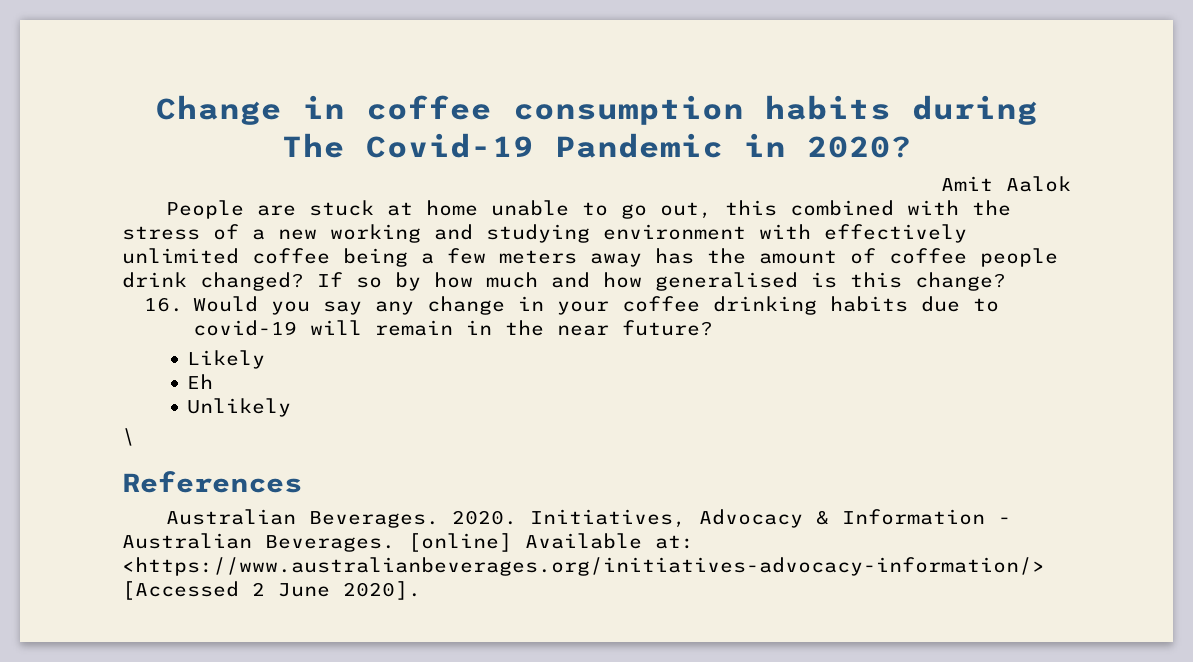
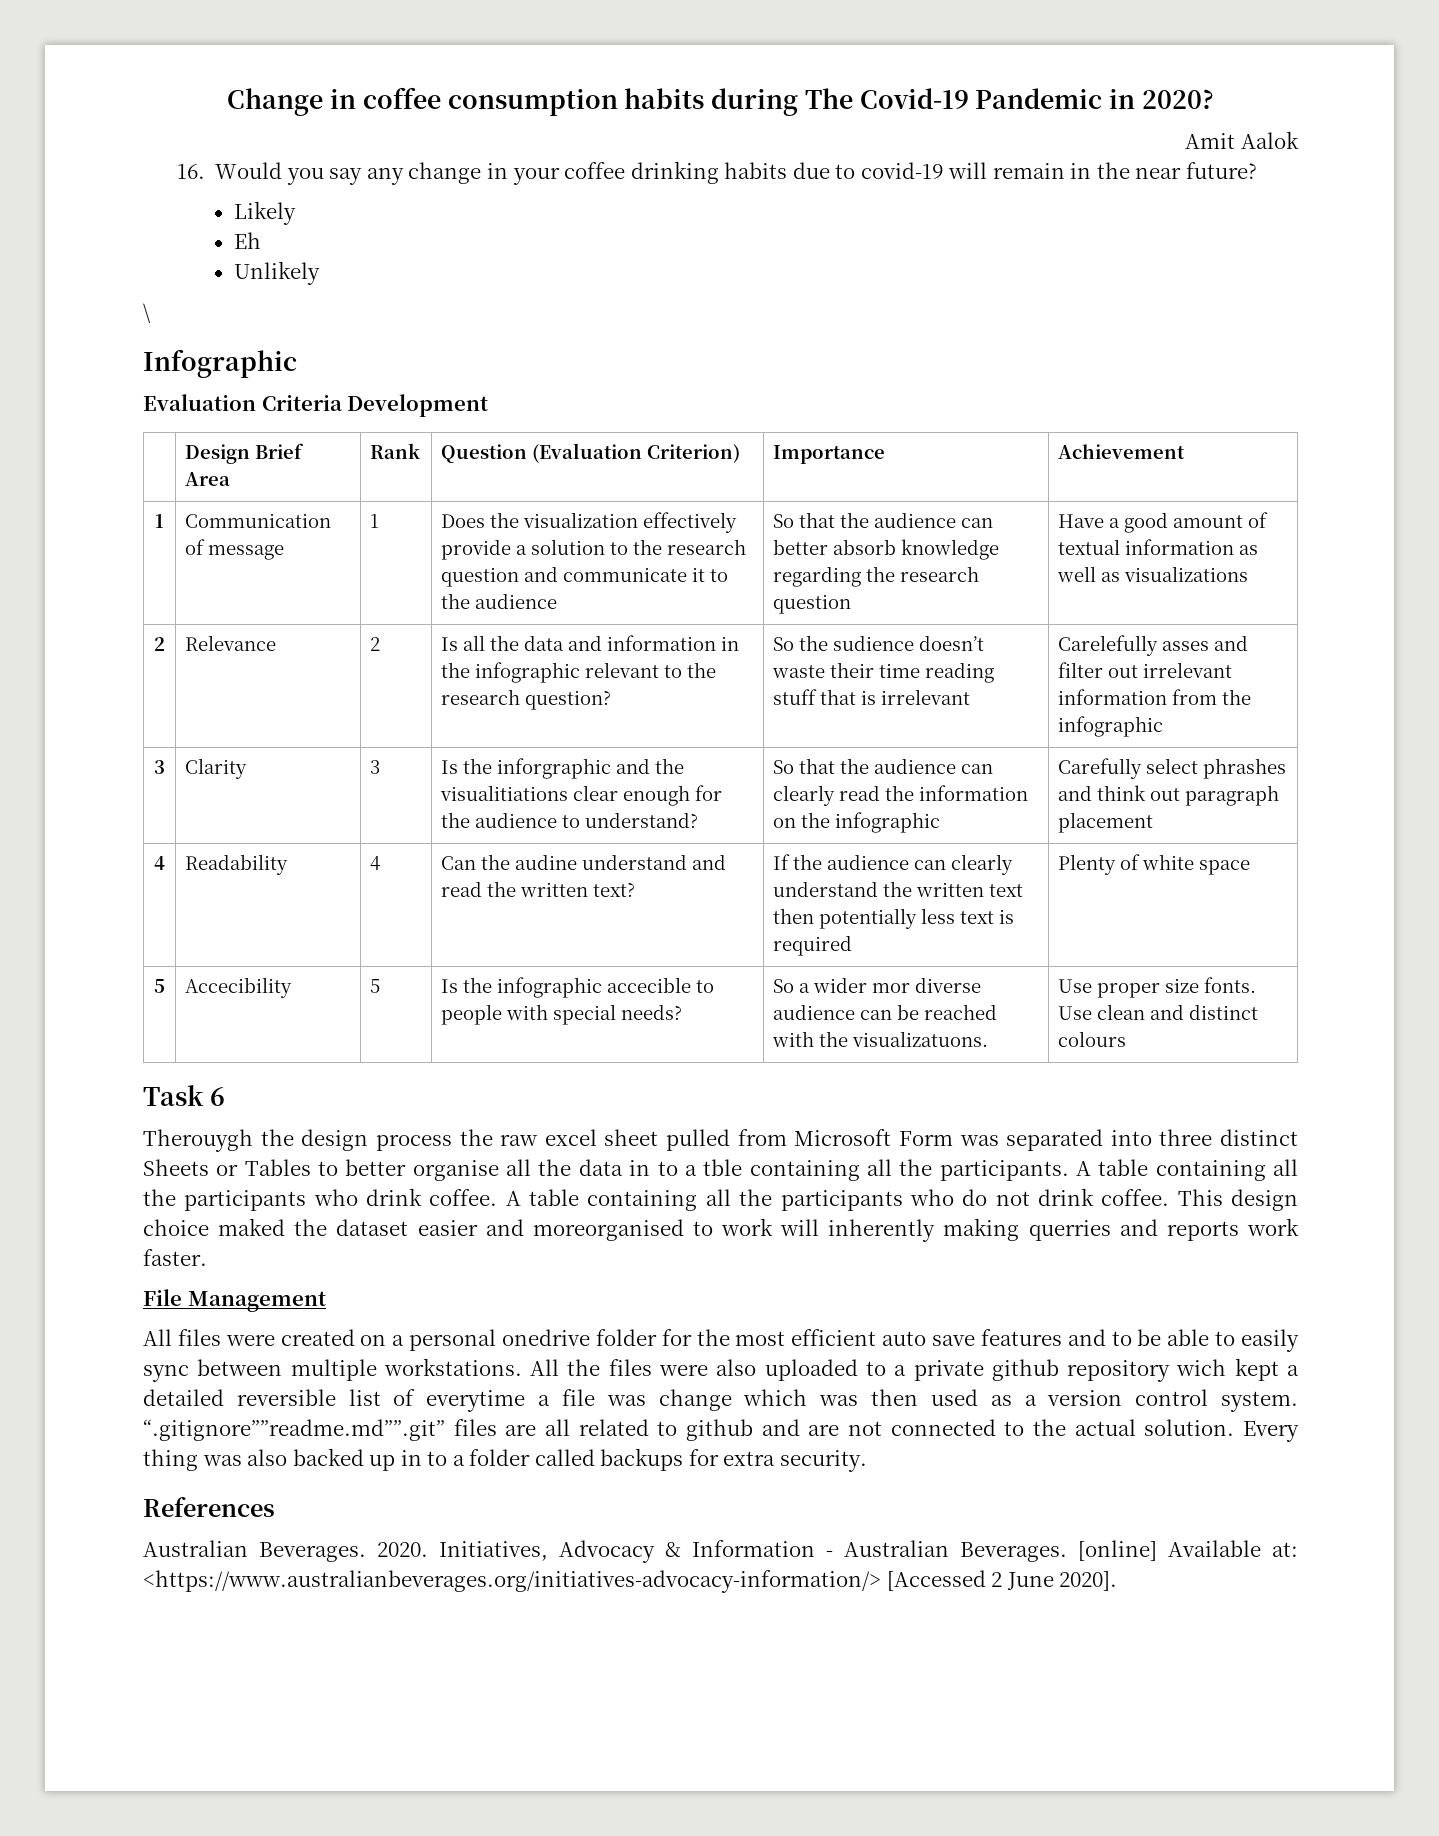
- People are stuck at home unable to go out, this combined with the stress of a new working and studying environment with effectively unlimited coffee being a few meters away has the amount of coffee people drink changed? If so by how much and how generalised is this change?
+ Infographic
+ Evaluation Criteria Development
+ | Design Brief Area | Rank | Question (Evaluation Criterion) | Importance | Achievement
+ 1 | Communication of message | 1 | Does the visualization effectively provide a solution to the research question and communicate it to the audience | So that the audience can better absorb knowledge regarding the research question | Have a good amount of textual information as well as visualizations
+ 2 | Relevance | 2 | Is all the data and information in the infographic relevant to the research question? | So the sudience doesn’t waste their time reading stuff that is irrelevant | Carelefully asses and filter out irrelevant information from the infographic
+ 3 | Clarity | 3 | Is the inforgraphic and the visualitiations clear enough for the audience to understand? | So that the audience can clearly read the information on the infographic | Carefully select phrashes and think out paragraph placement
+ 4 | Readability | 4 | Can the audine understand and read the written text? | If the audience can clearly understand the written text then potentially less text is required | Plenty of white space
+ 5 | Accecibility | 5 | Is the infographic accecible to people with special needs? | So a wider mor diverse audience can be reached with the visualizatuons. | Use proper size fonts. Use clean and distinct colours
+ Task 6
+ Therouygh the design process the raw excel sheet pulled from Microsoft Form was separated into three distinct Sheets or Tables to better organise all the data in to a tble containing all the participants. A table containing all the participants who drink coffee. A table containing all the participants who do not drink coffee. This design choice maked the dataset easier and moreorganised to work will inherently making querries and reports work faster.
+ File Management
+ All files were created on a personal onedrive folder for the most efficient auto save features and to be able to easily sync between multiple workstations. All the files were also uploaded to a private github repository wich kept a detailed reversible list of everytime a file was change which was then used as a version control system. “.gitignore””readme.md””.git” files are all related to github and are not connected to the actual solution. Every thing was also backed up in to a folder called backups for extra security.

